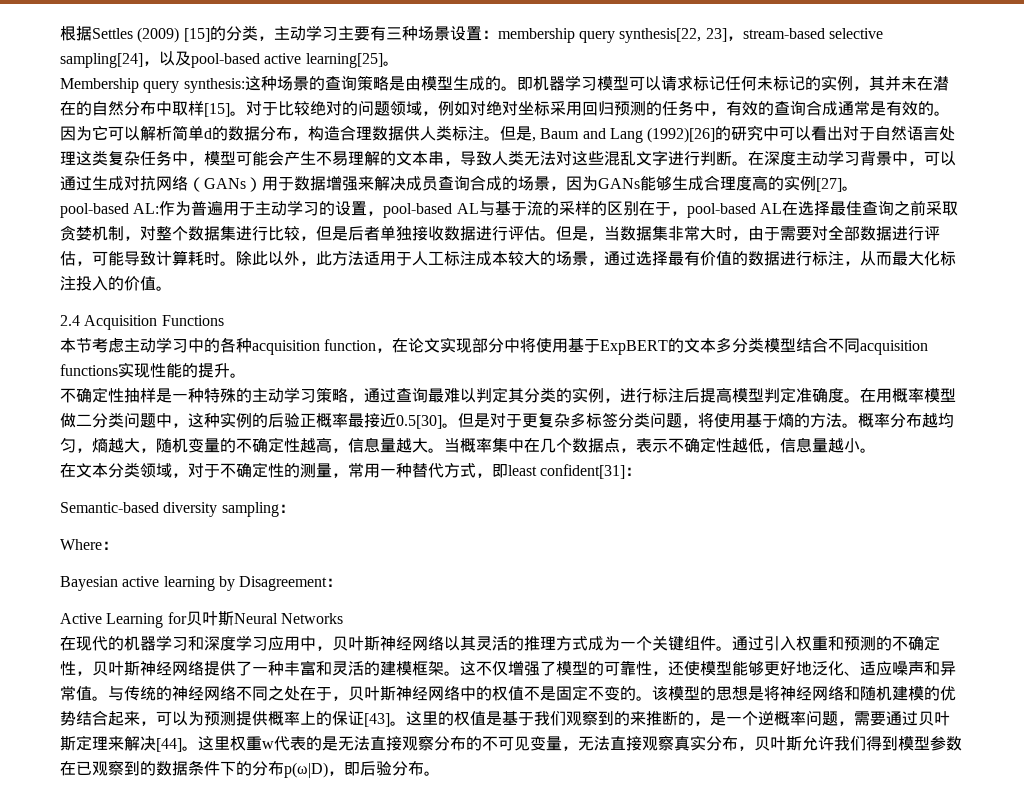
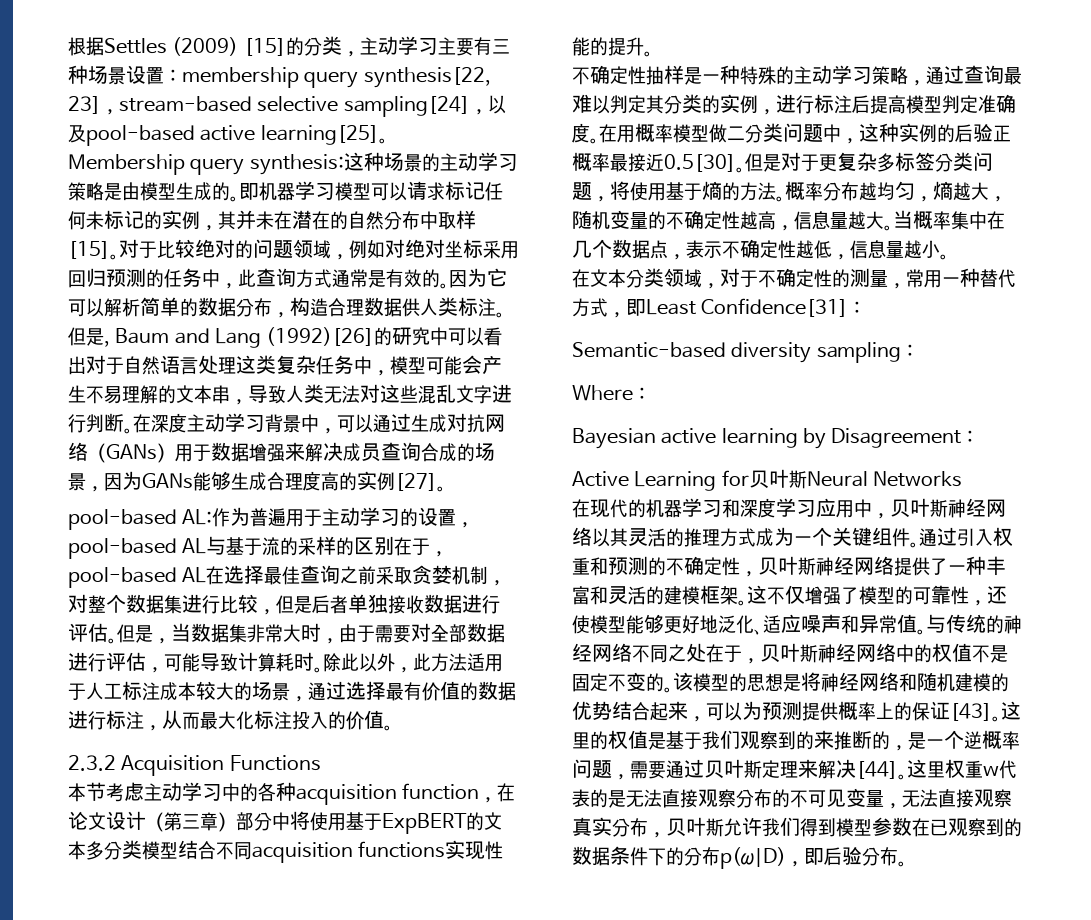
- Membership query synthesis:这种场景的查询策略是由模型生成的。
+ Membership query synthesis:这种场景的主动学习策略是由模型生成的。
- 对于比较绝对的问题领域，例如对绝对坐标采用回归预测的任务中，有效的查询合成通常是有效的。
+ 对于比较绝对的问题领域，例如对绝对坐标采用回归预测的任务中，此查询方式通常是有效的。
- 因为它可以解析简单d的数据分布，构造合理数据供人类标注。
+ 因为它可以解析简单的数据分布，构造合理数据供人类标注。
- 2.4 Acquisition Functions
+ 2.3.2 Acquisition Functions
- 本节考虑主动学习中的各种acquisition function，在论文实现部分中将使用基于ExpBERT的文本多分类模型结合不同acquisition functions实现性能的提升。
+ 本节考虑主动学习中的各种acquisition function，在论文设计（第三章）部分中将使用基于ExpBERT的文本多分类模型结合不同acquisition functions实现性能的提升。
- 在文本分类领域，对于不确定性的测量，常用一种替代方式，即least confident[31]：
+ 在文本分类领域，对于不确定性的测量，常用一种替代方式，即Least Confidence[31]：

